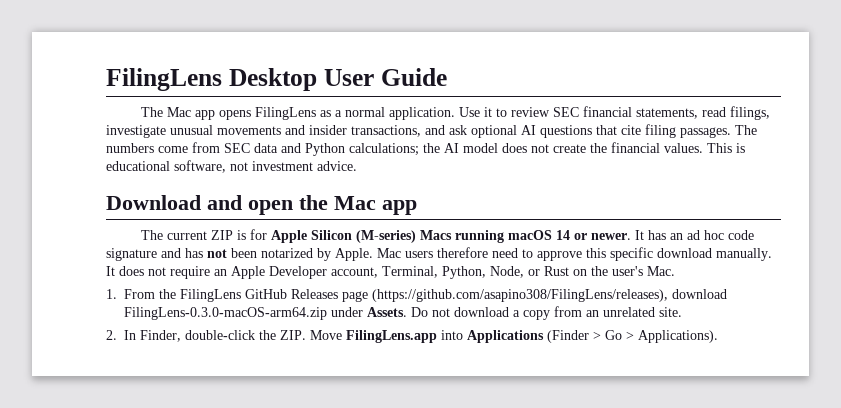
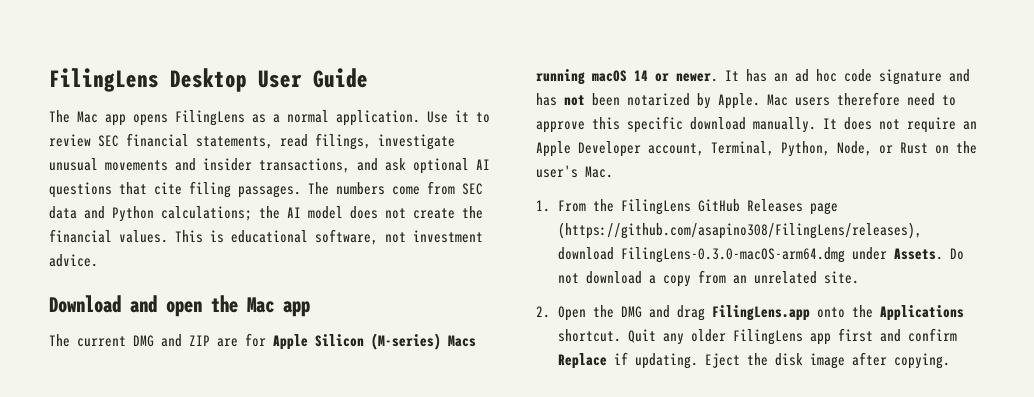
- The current ZIP is for Apple Silicon (M-series) Macs running macOS 14 or newer.
+ The current DMG and ZIP are for Apple Silicon (M-series) Macs running macOS 14 or newer.
- 1. From the FilingLens GitHub Releases page (https://github.com/asapino308/FilingLens/releases), download FilingLens-0.3.0-macOS-arm64.zip under Assets.
+ 1. From the FilingLens GitHub Releases page (https://github.com/asapino308/FilingLens/releases), download FilingLens-0.3.0-macOS-arm64.dmg under Assets.
- 2. In Finder, double-click the ZIP. Move FilingLens.app into Applications (Finder > Go > Applications).
+ 2. Open the DMG and drag FilingLens.app onto the Applications shortcut. Quit any older FilingLens app first and confirm Replace if updating. Eject the disk image after copying.

